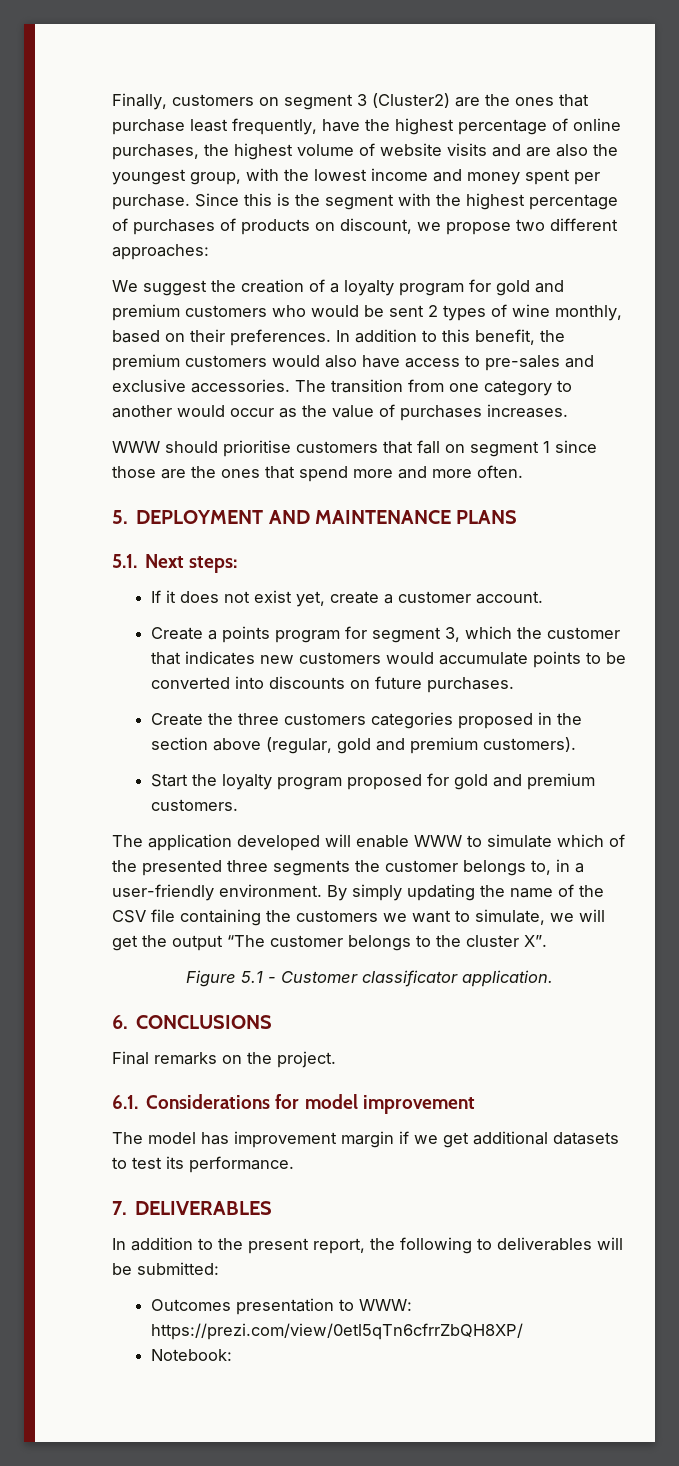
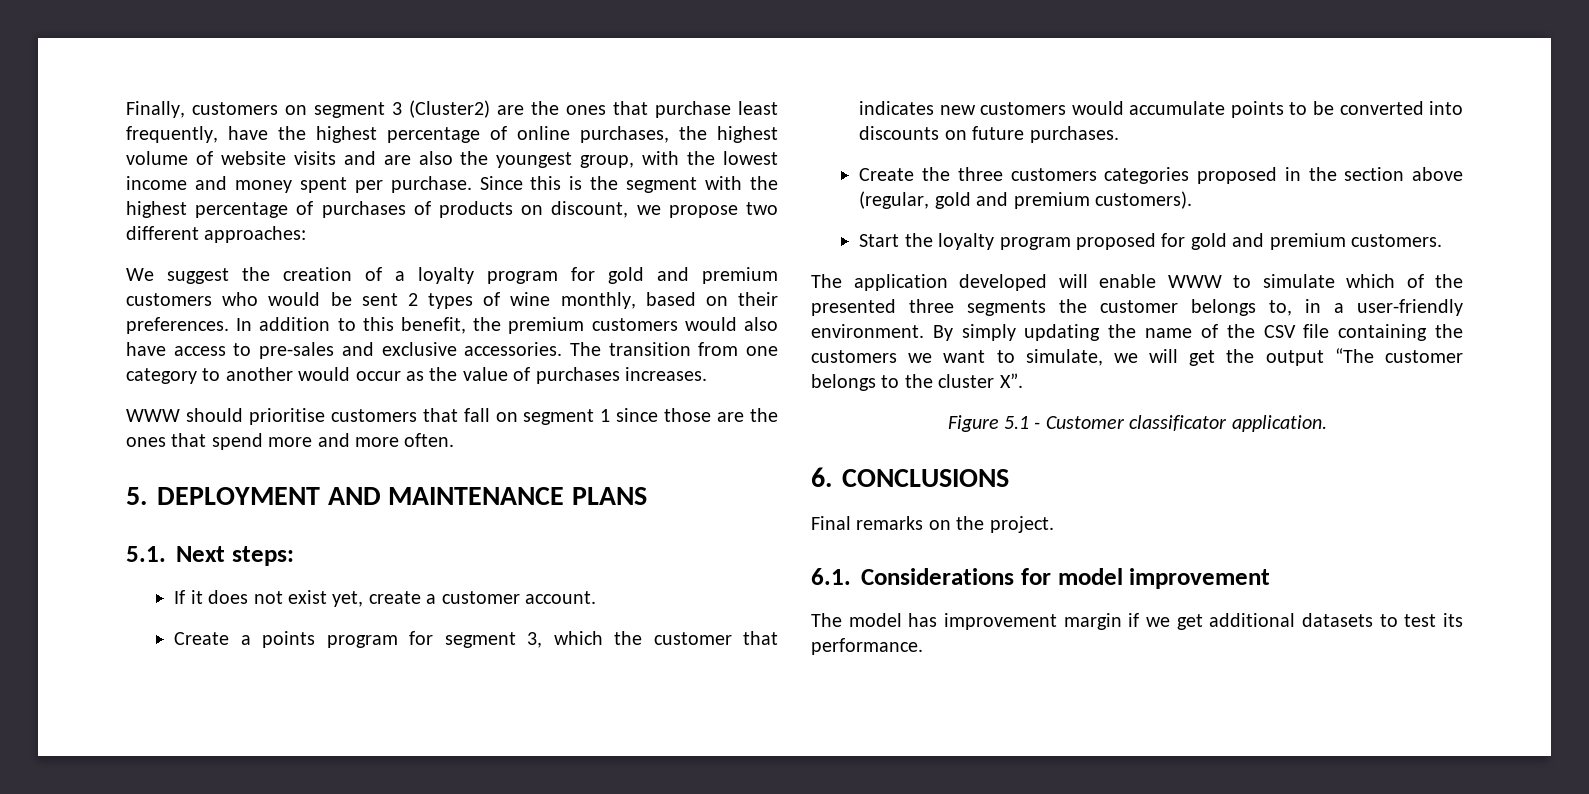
- 7. DELIVERABLES
- In addition to the present report, the following to deliverables will be submitted:
- Outcomes presentation to WWW: https://prezi.com/view/0etl5qTn6cfrrZbQH8XP/
- Notebook:

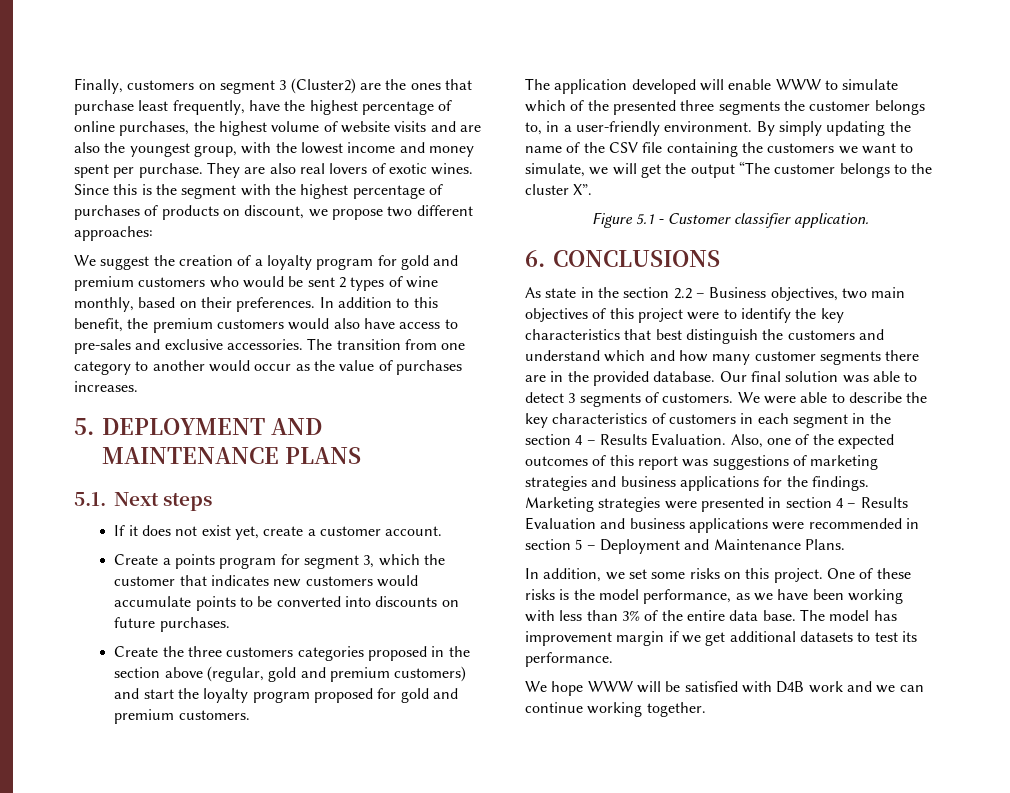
+ They are also real lovers of exotic wines.
- WWW should prioritise customers that fall on segment 1 since those are the ones that spend more and more often.
- 5.1. Next steps:
+ 5.1. Next steps
- Create the three customers categories proposed in the section above (regular, gold and premium customers).
- Start the loyalty program proposed for gold and premium customers.
+ Create the three customers categories proposed in the section above (regular, gold and premium customers) and start the loyalty program proposed for gold and premium customers.
- Figure 5.1 - Customer classificator application.
+ Figure 5.1 - Customer classifier application.
- Final remarks on the project.
- 6.1. Considerations for model improvement
- The model has improvement margin if we get additional datasets to test its performance.
+ As state in the section 2.2 – Business objectives, two main objectives of this project were to identify the key characteristics that best distinguish the customers and understand which and how many customer segments there are in the provided database. Our final solution was able to detect 3 segments of customers. We were able to describe the key characteristics of customers in each segment in the section 4 – Results Evaluation. Also, one of the expected outcomes of this report was suggestions of marketing strategies and business applications for the findings. Marketing strategies were presented in section 4 – Results Evaluation and business applications were recommended in section 5 – Deployment and Maintenance Plans.
+ In addition, we set some risks on this project. One of these risks is the model performance, as we have been working with less than 3% of the entire data base. The model has improvement margin if we get additional datasets to test its performance.
+ We hope WWW will be satisfied with D4B work and we can continue working together.

